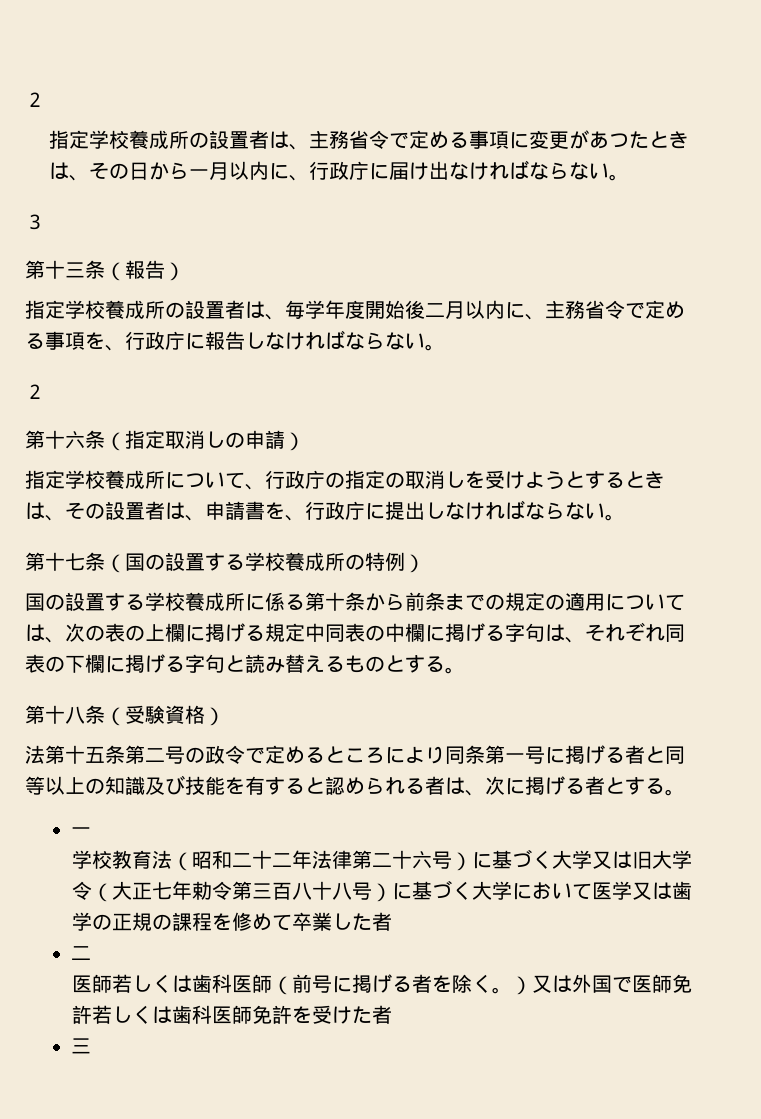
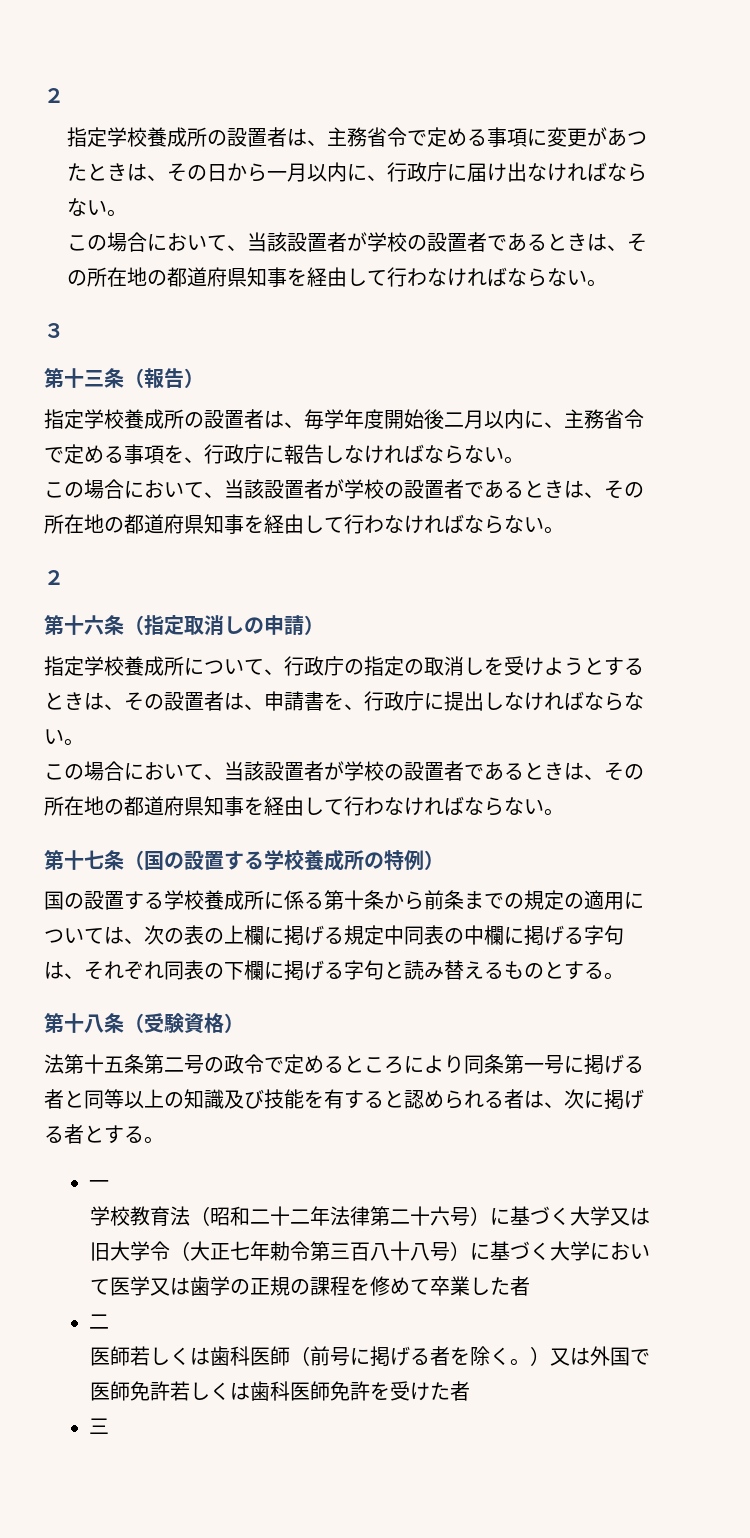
  指定学校養成所の設置者は、主務省令で定める事項に変更があつたときは、その日から一月以内に、行政庁に届け出なければならない。
+ この場合において、当該設置者が学校の設置者であるときは、その所在地の都道府県知事を経由して行わなければならない。
  指定学校養成所の設置者は、毎学年度開始後二月以内に、主務省令で定める事項を、行政庁に報告しなければならない。
+ この場合において、当該設置者が学校の設置者であるときは、その所在地の都道府県知事を経由して行わなければならない。
  指定学校養成所について、行政庁の指定の取消しを受けようとするときは、その設置者は、申請書を、行政庁に提出しなければならない。
+ この場合において、当該設置者が学校の設置者であるときは、その所在地の都道府県知事を経由して行わなければならない。

